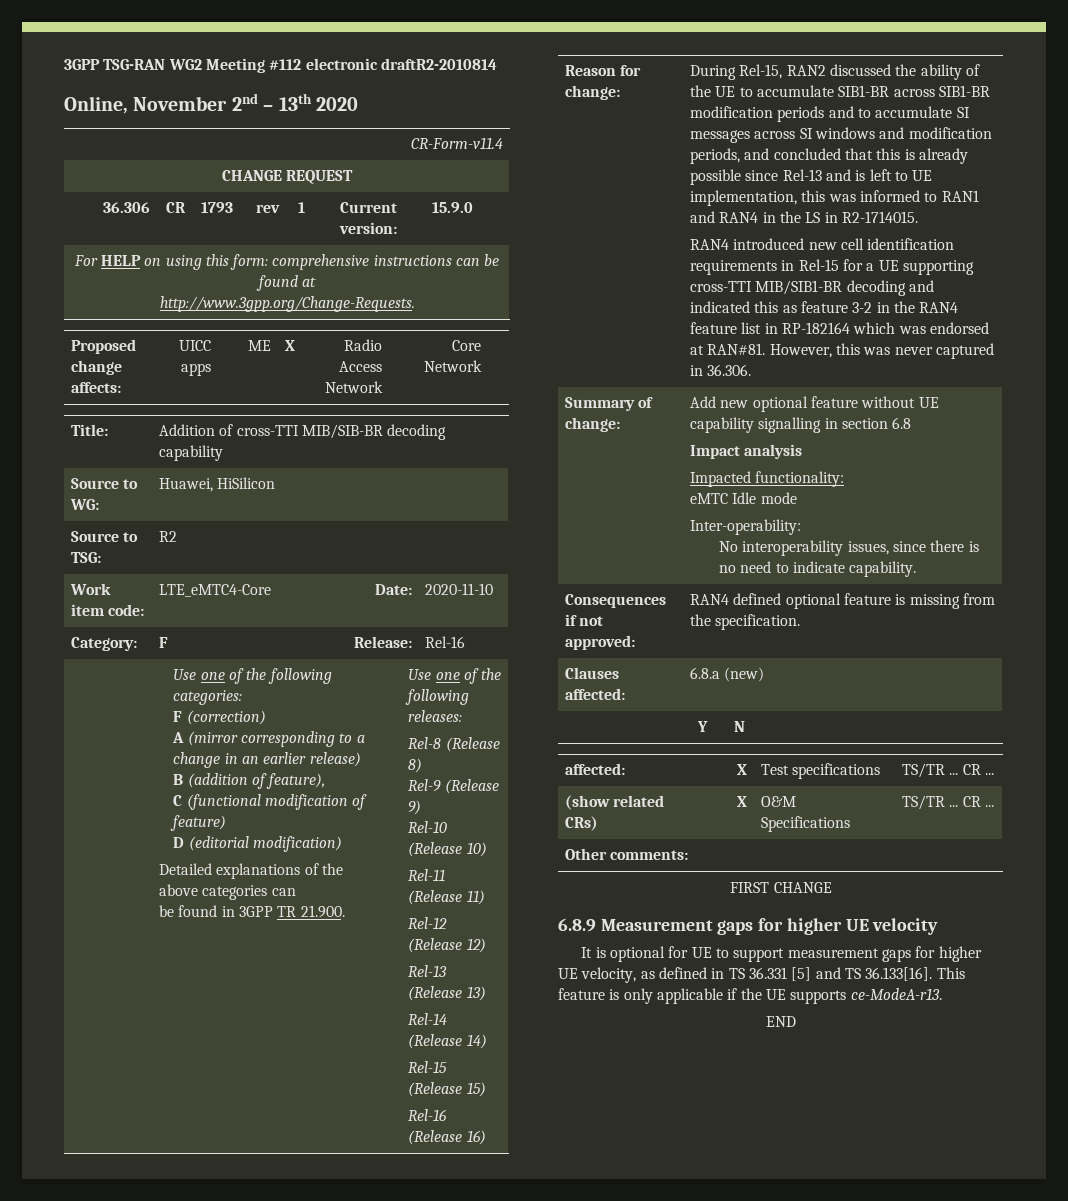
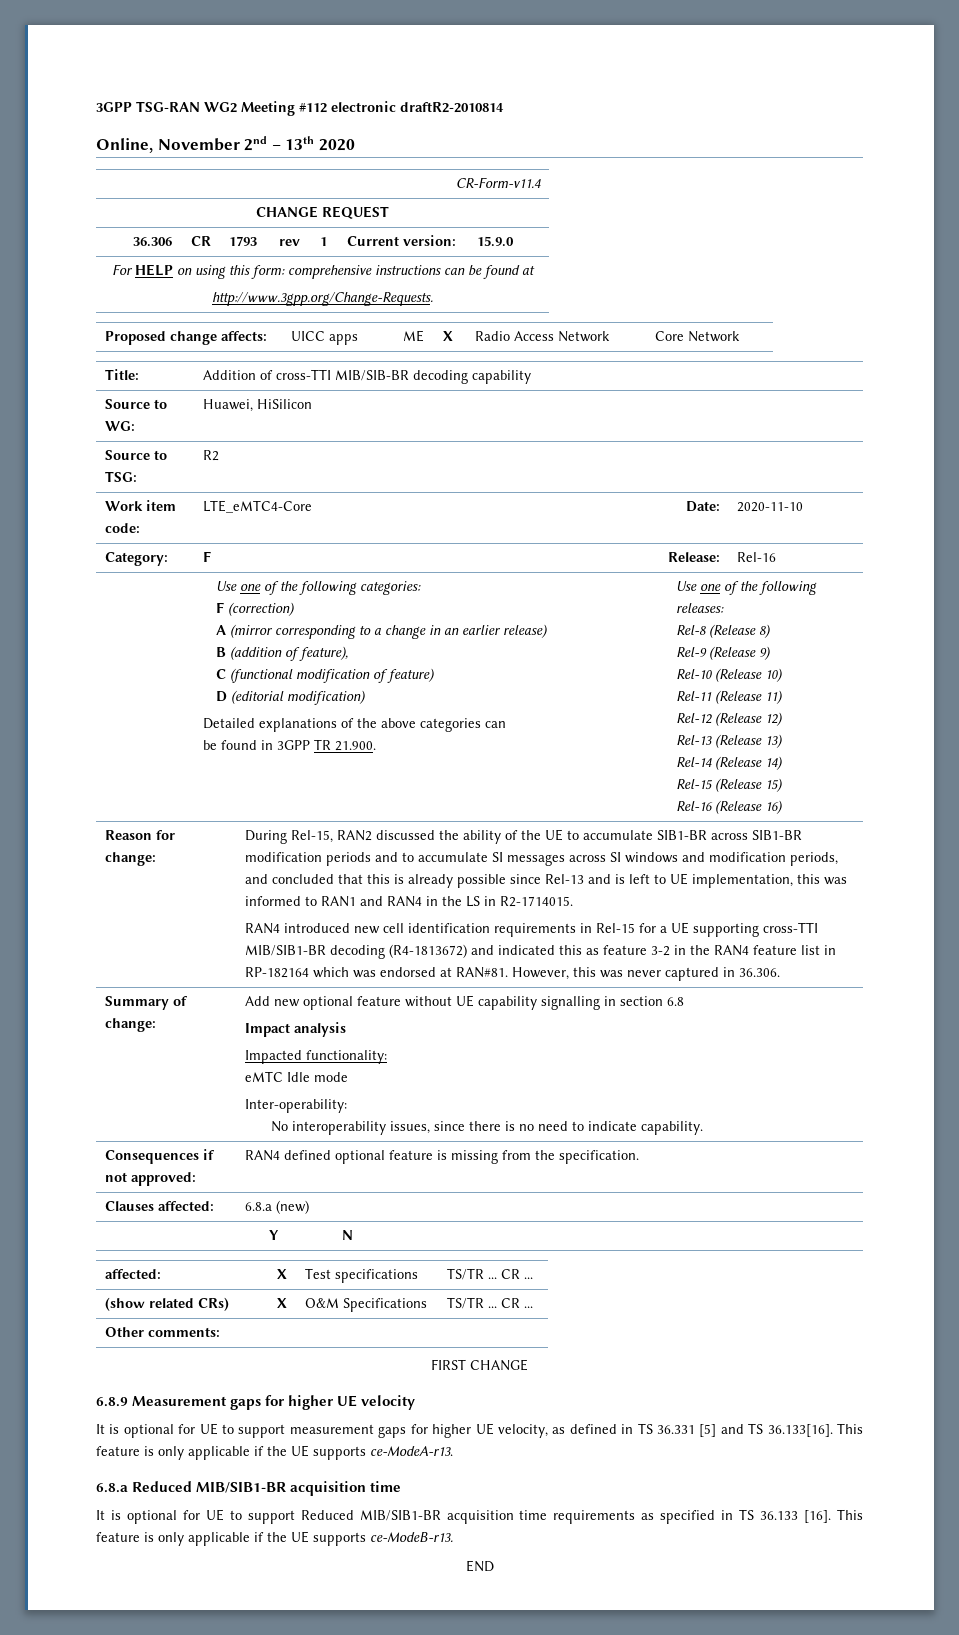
- RAN4 introduced new cell identification requirements in Rel-15 for a UE supporting cross-TTI MIB/SIB1-BR decoding and indicated this as feature 3-2 in the RAN4 feature list in RP-182164 which was endorsed at RAN#81.
+ RAN4 introduced new cell identification requirements in Rel-15 for a UE supporting cross-TTI MIB/SIB1-BR decoding (R4-1813672) and indicated this as feature 3-2 in the RAN4 feature list in RP-182164 which was endorsed at RAN#81.
+ 6.8.a Reduced MIB/SIB1-BR acquisition time
+ It is optional for UE to support Reduced MIB/SIB1-BR acquisition time requirements as specified in TS 36.133 [16]. This feature is only applicable if the UE supports ce-ModeB-r13.

